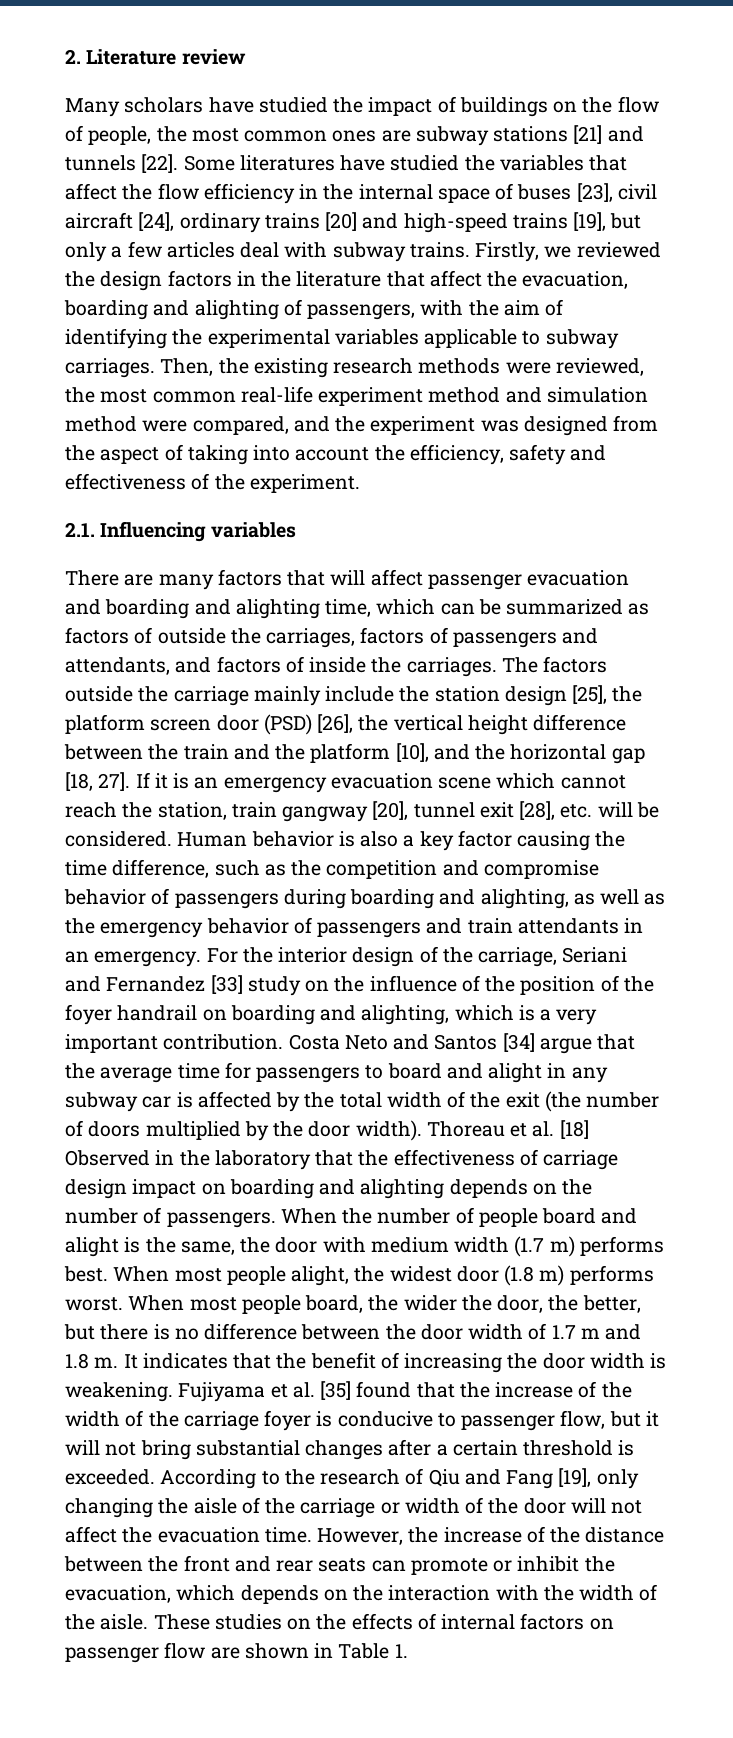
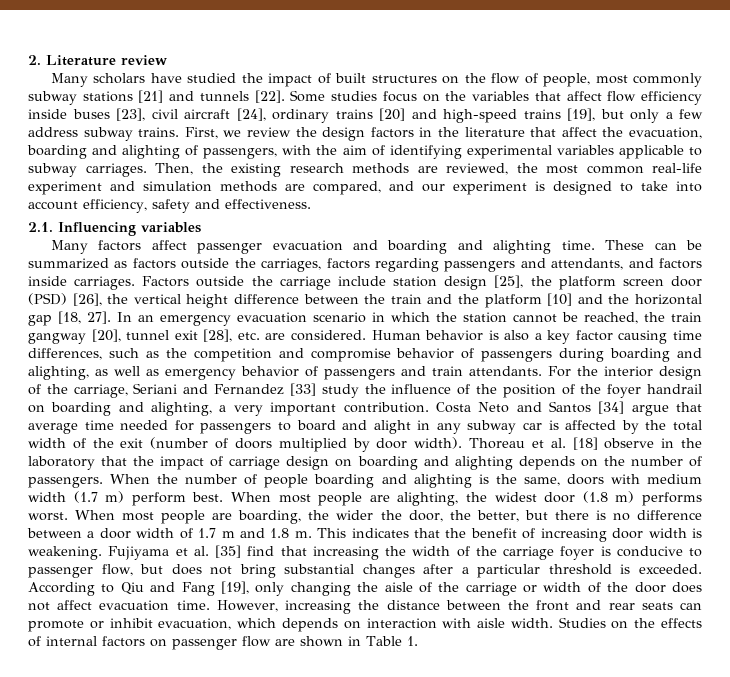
- Many scholars have studied the impact of buildings on the flow of people, the most common ones are subway stations [21] and tunnels [22].
+ Many scholars have studied the impact of built structures on the flow of people, most commonly subway stations [21] and tunnels [22].
- Some literatures have studied the variables that affect the flow efficiency in the internal space of buses [23], civil aircraft [24], ordinary trains [20] and high-speed trains [19], but only a few articles deal with subway trains. Firstly, we reviewed the design factors in the literature that affect the evacuation, boarding and alighting of passengers, with the aim of identifying the experimental variables applicable to subway carriages.
+ Some studies focus on the variables that affect flow efficiency inside buses [23], civil aircraft [24], ordinary trains [20] and high-speed trains [19], but only a few address subway trains. First, we review the design factors in the literature that affect the evacuation, boarding and alighting of passengers, with the aim of identifying experimental variables applicable to subway carriages.
- Then, the existing research methods were reviewed, the most common real-life experiment method and simulation method were compared, and the experiment was designed from the aspect of taking into account the efficiency, safety and effectiveness of the experiment.
+ Then, the existing research methods are reviewed, the most common real-life experiment and simulation methods are compared, and our experiment is designed to take into account efficiency, safety and effectiveness.
- There are many factors that will affect passenger evacuation and boarding and alighting time, which can be summarized as factors of outside the carriages, factors of passengers and attendants, and factors of inside the carriages. The factors outside the carriage mainly include the station design [25], the platform screen door (PSD) [26], the vertical height difference between the train and the platform [10], and the horizontal gap [18, 27].
+ Many factors affect passenger evacuation and boarding and alighting time. These can be summarized as factors outside the carriages, factors regarding passengers and attendants, and factors inside carriages. Factors outside the carriage include station design [25], the platform screen door (PSD) [26], the vertical height difference between the train and the platform [10] and the horizontal gap [18, 27].
- If it is an emergency evacuation scene which cannot reach the station, train gangway [20], tunnel exit [28], etc. will be considered.
+ In an emergency evacuation scenario in which the station cannot be reached, the train gangway [20], tunnel exit [28], etc. are considered.
- Human behavior is also a key factor causing the time difference, such as the competition and compromise behavior of passengers during boarding and alighting, as well as the emergency behavior of passengers and train attendants in an emergency.
+ Human behavior is also a key factor causing time differences, such as the competition and compromise behavior of passengers during boarding and alighting, as well as emergency behavior of passengers and train attendants.
- For the interior design of the carriage, Seriani and Fernandez [33] study on the influence of the position of the foyer handrail on boarding and alighting, which is a very important contribution.
+ For the interior design of the carriage, Seriani and Fernandez [33] study the influence of the position of the foyer handrail on boarding and alighting, a very important contribution.
- Costa Neto and Santos [34] argue that the average time for passengers to board and alight in any subway car is affected by the total width of the exit (the number of doors multiplied by the door width).
+ Costa Neto and Santos [34] argue that average time needed for passengers to board and alight in any subway car is affected by the total width of the exit (number of doors multiplied by door width).
- Thoreau et al. [18] Observed in the laboratory that the effectiveness of carriage design impact on boarding and alighting depends on the number of passengers.
+ Thoreau et al. [18] observe in the laboratory that the impact of carriage design on boarding and alighting depends on the number of passengers.
- When the number of people board and alight is the same, the door with medium width (1.7 m) performs best.
+ When the number of people boarding and alighting is the same, doors with medium width (1.7 m) perform best.
- When most people alight, the widest door (1.8 m) performs worst.
+ When most people are alighting, the widest door (1.8 m) performs worst.
- When most people board, the wider the door, the better, but there is no difference between the door width of 1.7 m and 1.8 m.
+ When most people are boarding, the wider the door, the better, but there is no difference between a door width of 1.7 m and 1.8 m.
- It indicates that the benefit of increasing the door width is weakening.
+ This indicates that the benefit of increasing door width is weakening.
- Fujiyama et al. [35] found that the increase of the width of the carriage foyer is conducive to passenger flow, but it will not bring substantial changes after a certain threshold is exceeded.
+ Fujiyama et al. [35] find that increasing the width of the carriage foyer is conducive to passenger flow, but does not bring substantial changes after a particular threshold is exceeded.
- According to the research of Qiu and Fang [19], only changing the aisle of the carriage or width of the door will not affect the evacuation time.
+ According to Qiu and Fang [19], only changing the aisle of the carriage or width of the door does not affect evacuation time.
- However, the increase of the distance between the front and rear seats can promote or inhibit the evacuation, which depends on the interaction with the width of the aisle. These studies on the effects of internal factors on passenger flow are shown in Table 1.
+ However, increasing the distance between the front and rear seats can promote or inhibit evacuation, which depends on interaction with aisle width. Studies on the effects of internal factors on passenger flow are shown in Table 1.

